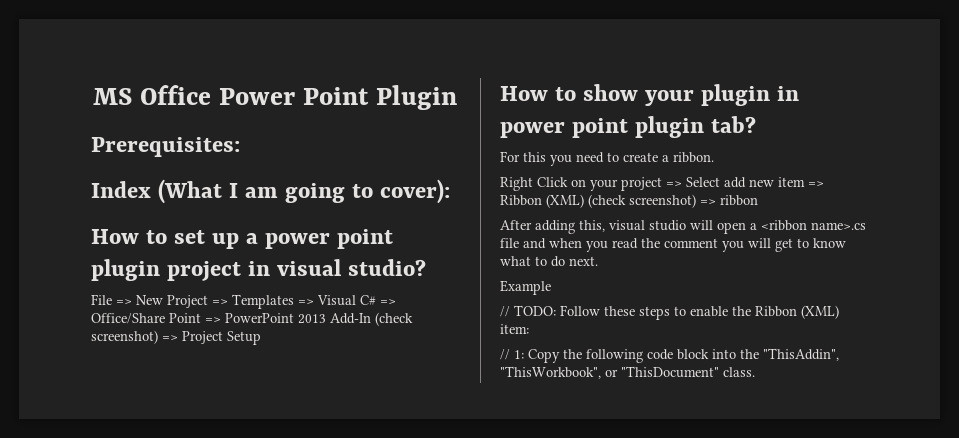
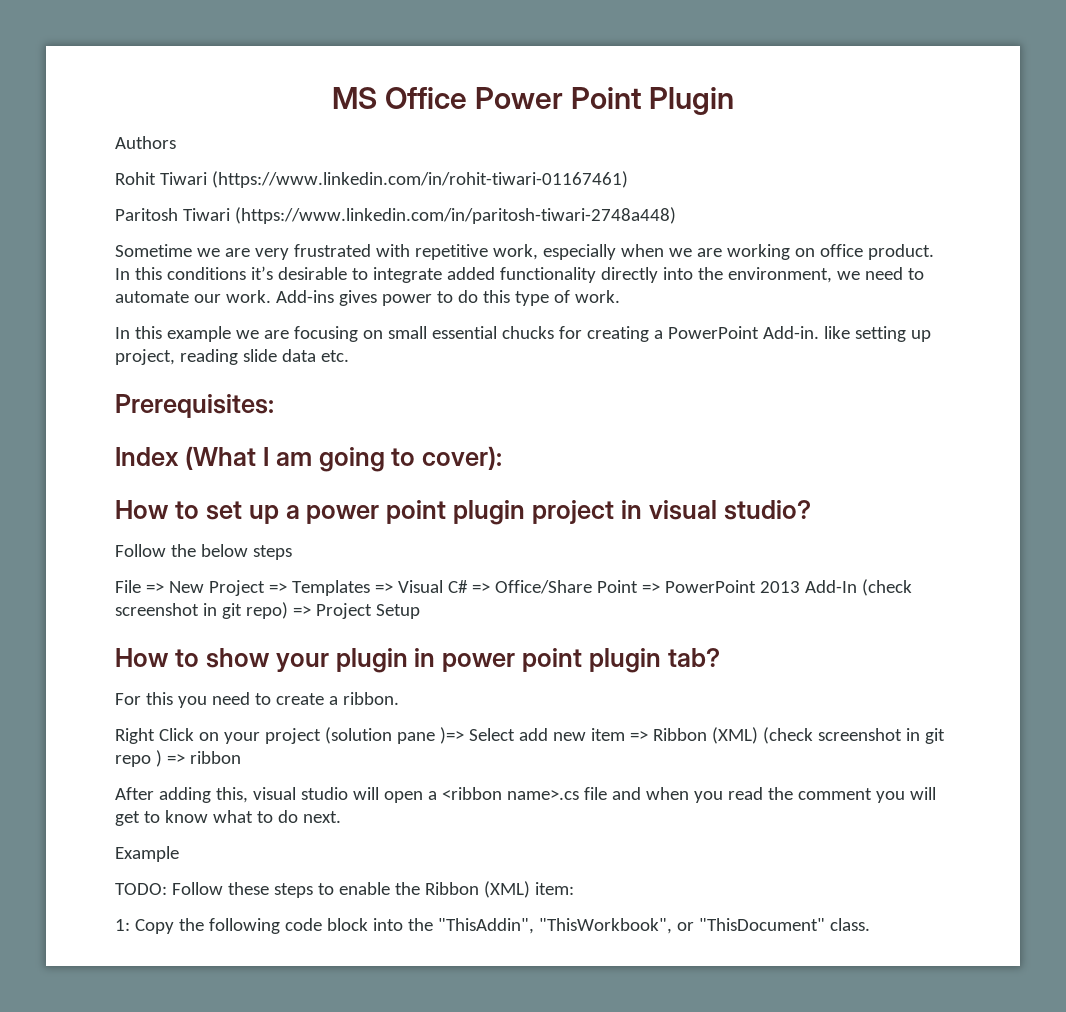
+ Authors
+ Rohit Tiwari (https://www.linkedin.com/in/rohit-tiwari-01167461)
+ Paritosh Tiwari (https://www.linkedin.com/in/paritosh-tiwari-2748a448)
+ Sometime we are very frustrated with repetitive work, especially when we are working on office product. In this conditions it’s desirable to integrate added functionality directly into the environment, we need to automate our work. Add-ins gives power to do this type of work.
+ In this example we are focusing on small essential chucks for creating a PowerPoint Add-in. like setting up project, reading slide data etc.
+ Follow the below steps
- File => New Project => Templates => Visual C# => Office/Share Point => PowerPoint 2013 Add-In (check screenshot) => Project Setup
+ File => New Project => Templates => Visual C# => Office/Share Point => PowerPoint 2013 Add-In (check screenshot in git repo) => Project Setup
- Right Click on your project => Select add new item => Ribbon (XML) (check screenshot) => ribbon
+ Right Click on your project (solution pane )=> Select add new item => Ribbon (XML) (check screenshot in git repo ) => ribbon
- // TODO: Follow these steps to enable the Ribbon (XML) item:
+ TODO: Follow these steps to enable the Ribbon (XML) item:
- // 1: Copy the following code block into the "ThisAddin", "ThisWorkbook", or "ThisDocument" class.
+ 1: Copy the following code block into the "ThisAddin", "ThisWorkbook", or "ThisDocument" class.

